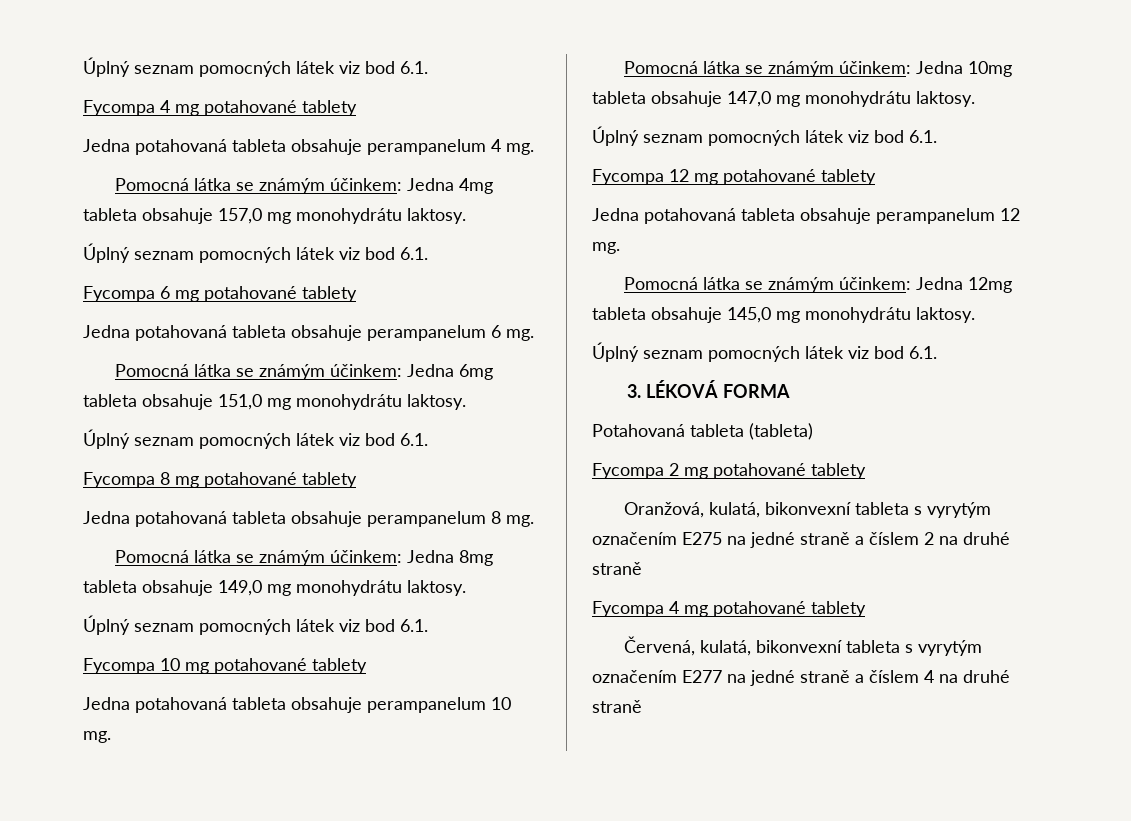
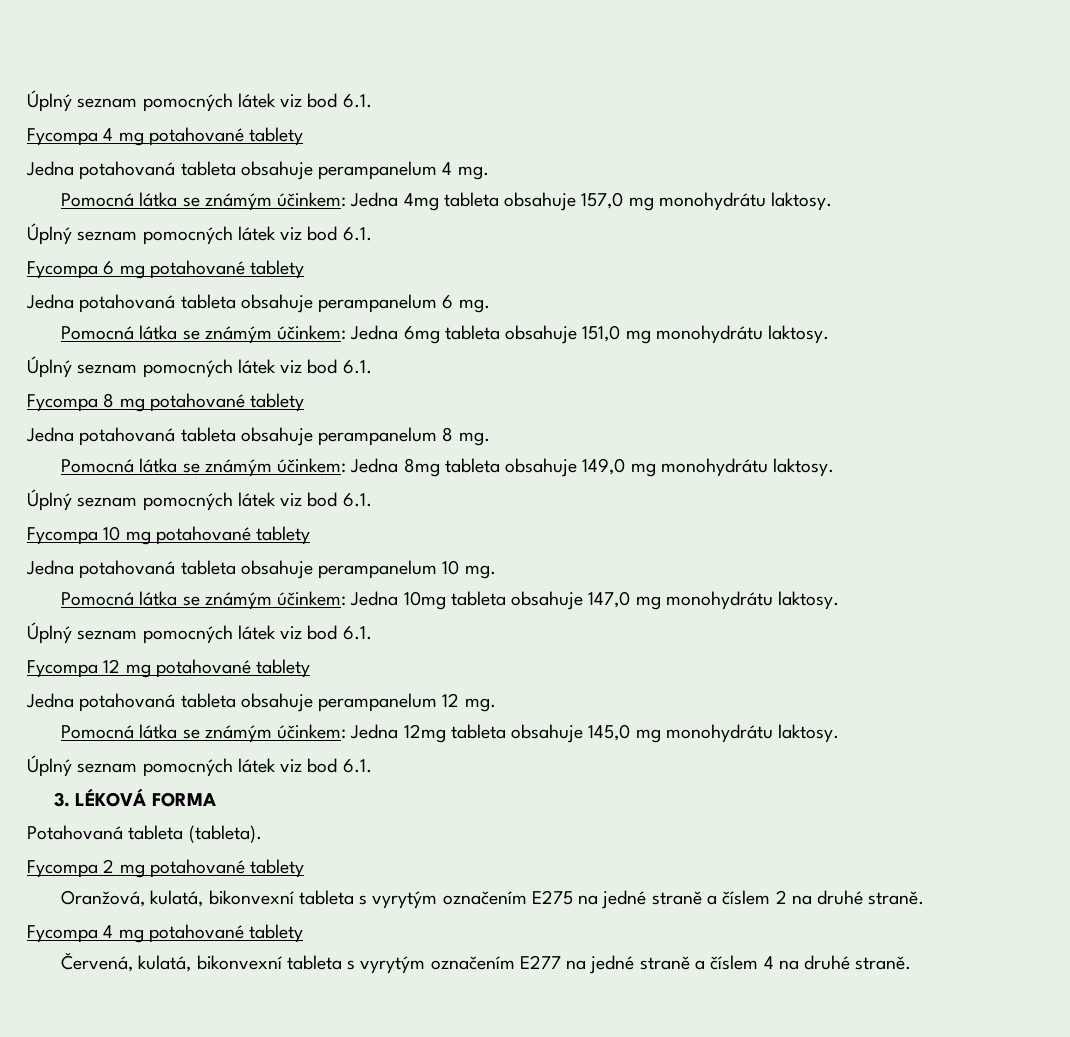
- Potahovaná tableta (tableta)
+ Potahovaná tableta (tableta).
- Oranžová, kulatá, bikonvexní tableta s vyrytým označením E275 na jedné straně a číslem 2 na druhé straně
+ Oranžová, kulatá, bikonvexní tableta s vyrytým označením E275 na jedné straně a číslem 2 na druhé straně.
- Červená, kulatá, bikonvexní tableta s vyrytým označením E277 na jedné straně a číslem 4 na druhé straně
+ Červená, kulatá, bikonvexní tableta s vyrytým označením E277 na jedné straně a číslem 4 na druhé straně.

